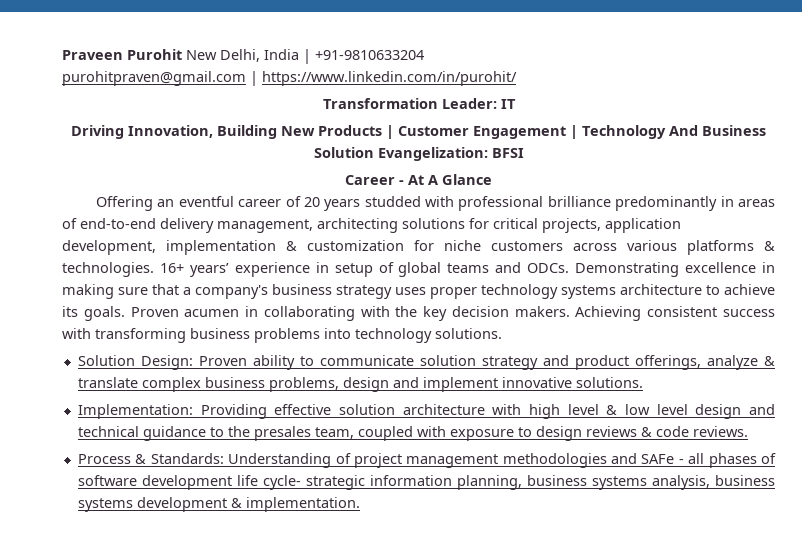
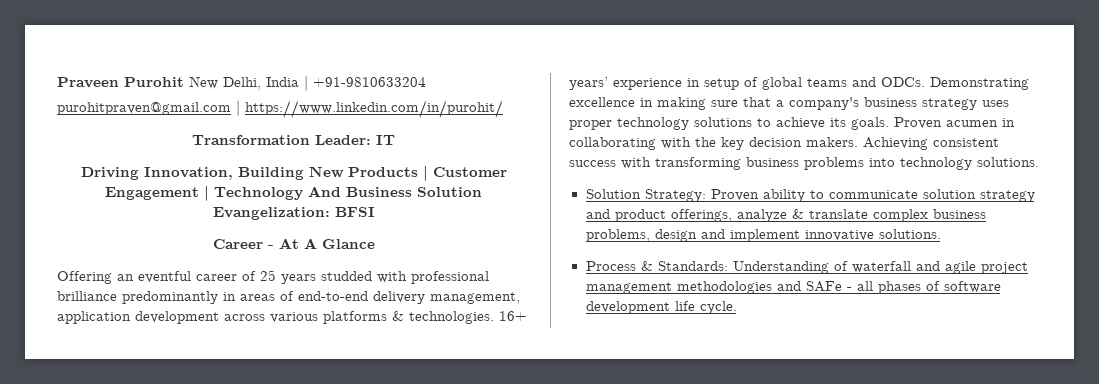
- Offering an eventful career of 20 years studded with professional brilliance predominantly in areas of end-to-end delivery management, architecting solutions for critical projects, application development, implementation & customization for niche customers across various platforms & technologies.
+ Offering an eventful career of 25 years studded with professional brilliance predominantly in areas of end-to-end delivery management, application development across various platforms & technologies.
- Demonstrating excellence in making sure that a company's business strategy uses proper technology systems architecture to achieve its goals.
+ Demonstrating excellence in making sure that a company's business strategy uses proper technology solutions to achieve its goals.
- Solution Design: Proven ability to communicate solution strategy and product offerings, analyze & translate complex business problems, design and implement innovative solutions.
+ Solution Strategy: Proven ability to communicate solution strategy and product offerings, analyze & translate complex business problems, design and implement innovative solutions.
- Implementation: Providing effective solution architecture with high level & low level design and technical guidance to the presales team, coupled with exposure to design reviews & code reviews.
- Process & Standards: Understanding of project management methodologies and SAFe - all phases of software development life cycle- strategic information planning, business systems analysis, business systems development & implementation.
+ Process & Standards: Understanding of waterfall and agile project management methodologies and SAFe - all phases of software development life cycle.

